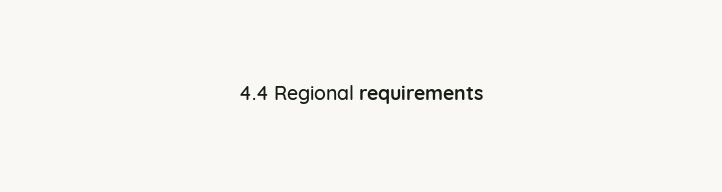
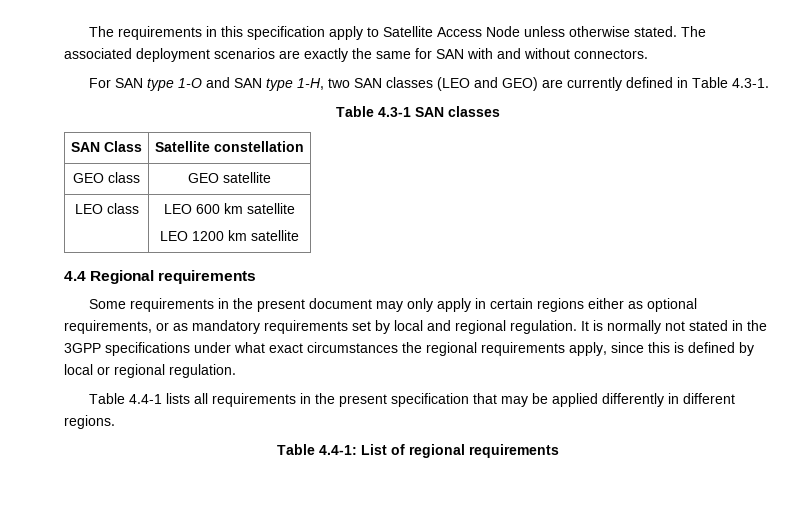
+ The requirements in this specification apply to Satellite Access Node unless otherwise stated. The associated deployment scenarios are exactly the same for SAN with and without connectors.
+ For SAN type 1-O and SAN type 1-H, two SAN classes (LEO and GEO) are currently defined in Table 4.3-1.
+ Table 4.3-1 SAN classes
+ SAN Class | Satellite constellation
+ GEO class | GEO satellite
+ LEO class | LEO 600 km satellite
+ LEO 1200 km satellite
  4.4 Regional requirements
+ Some requirements in the present document may only apply in certain regions either as optional requirements, or as mandatory requirements set by local and regional regulation. It is normally not stated in the 3GPP specifications under what exact circumstances the regional requirements apply, since this is defined by local or regional regulation.
+ Table 4.4-1 lists all requirements in the present specification that may be applied differently in different regions.
+ Table 4.4-1: List of regional requirements

